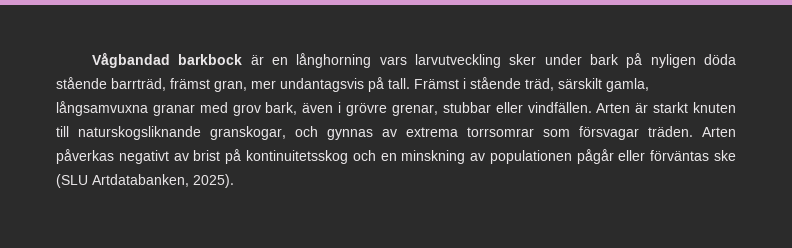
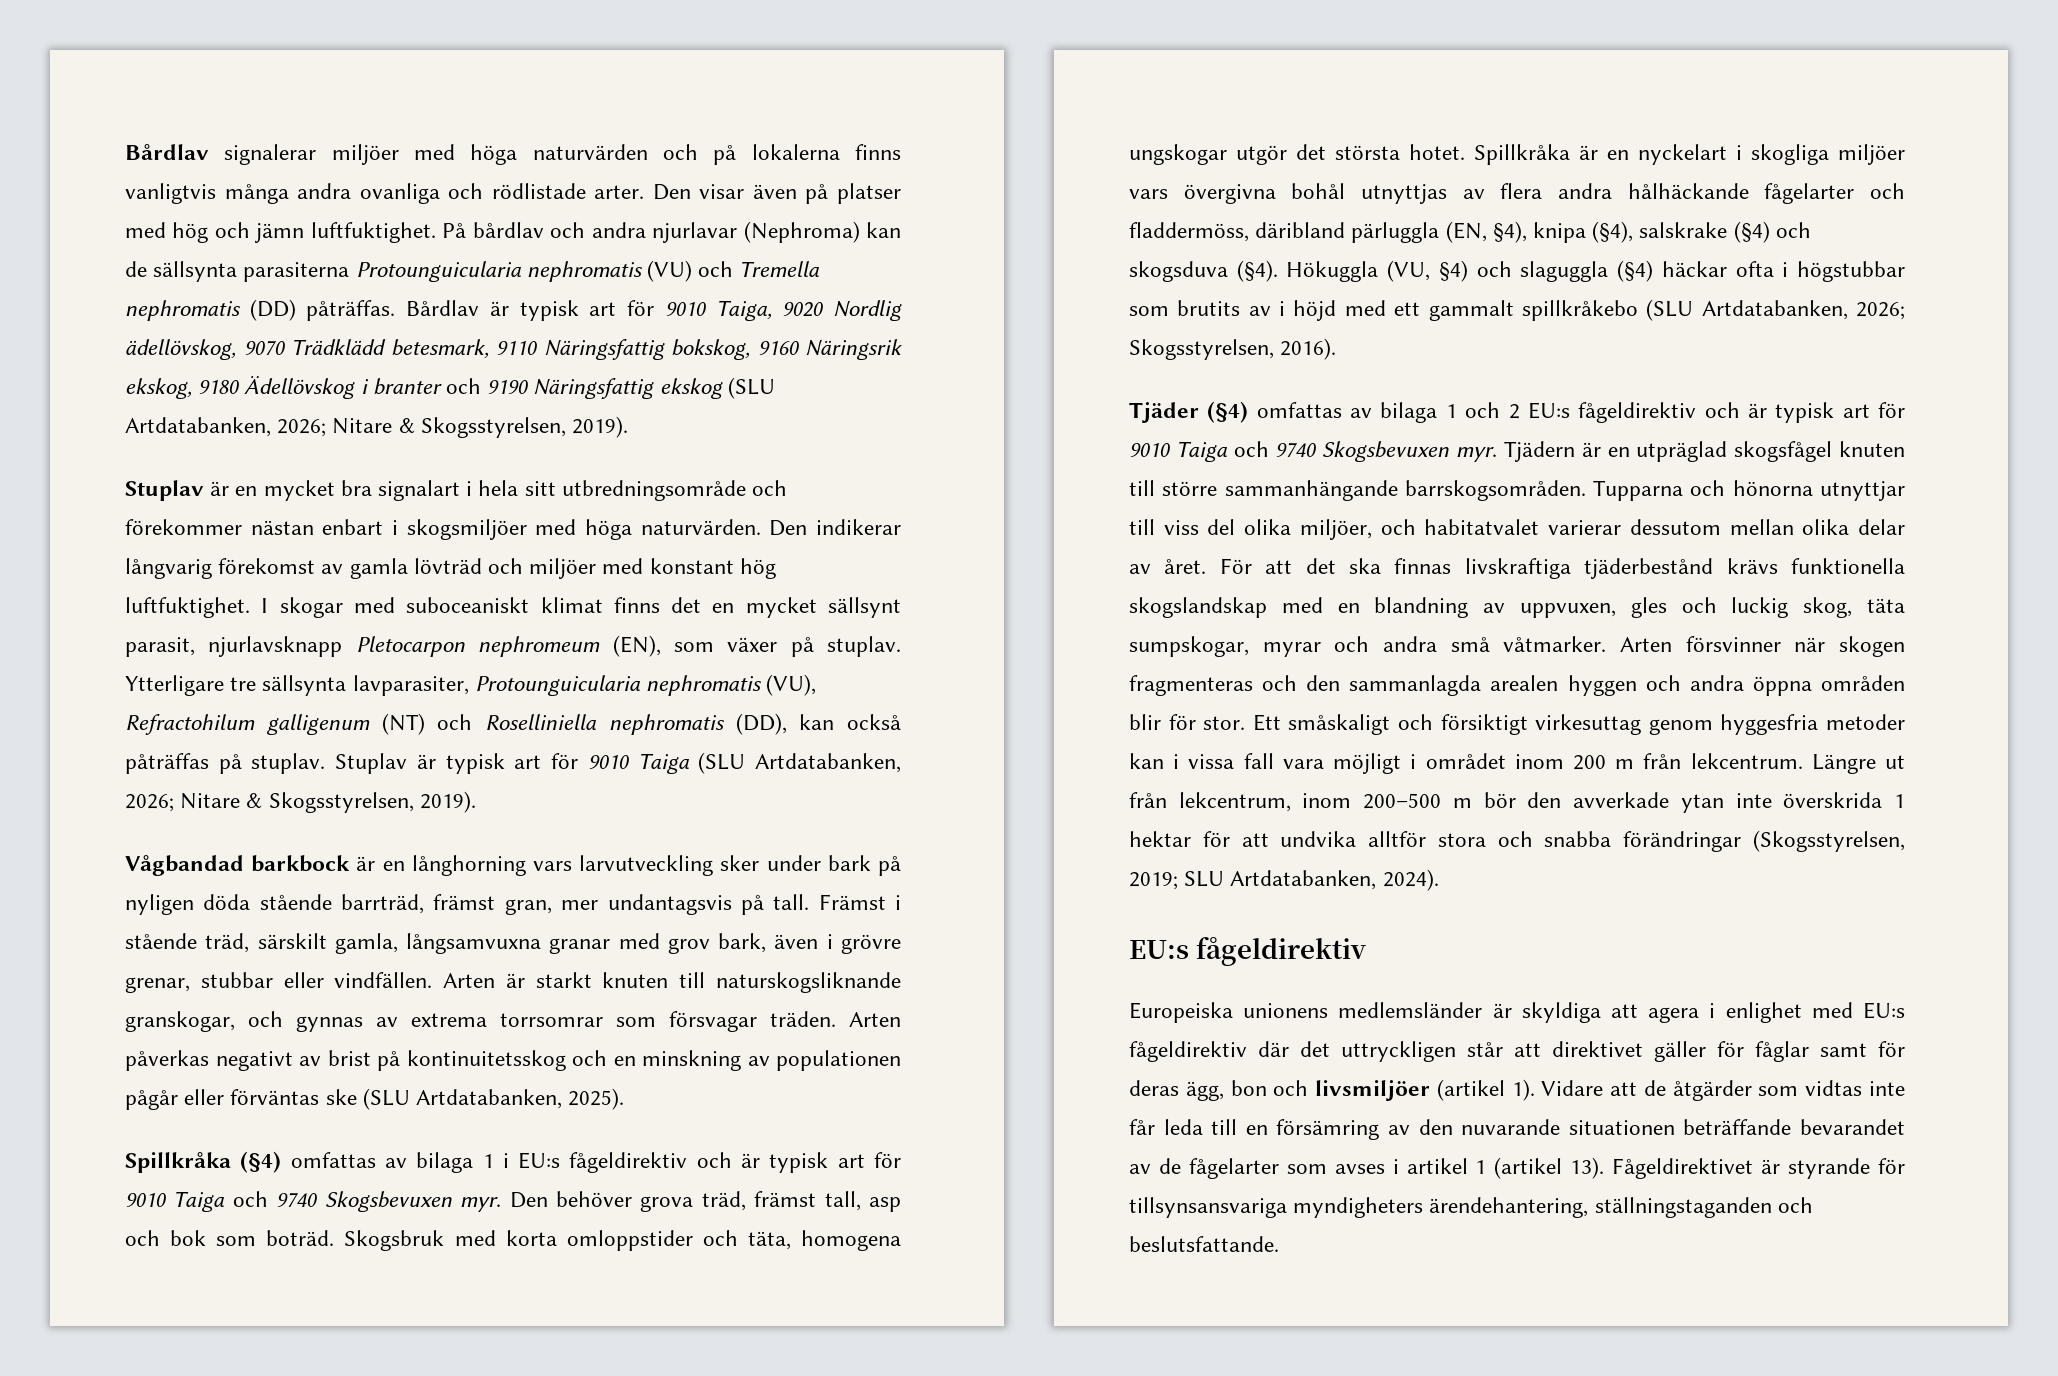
+ Bårdlav signalerar miljöer med höga naturvärden och på lokalerna finns vanligtvis många andra ovanliga och rödlistade arter. Den visar även på platser med hög och jämn luftfuktighet. På bårdlav och andra njurlavar (Nephroma) kan de sällsynta parasiterna Protounguicularia nephromatis (VU) och Tremella nephromatis (DD) påträffas. Bårdlav är typisk art för 9010 Taiga, 9020 Nordlig ädellövskog, 9070 Trädklädd betesmark, 9110 Näringsfattig bokskog, 9160 Näringsrik ekskog, 9180 Ädellövskog i branter och 9190 Näringsfattig ekskog (SLU Artdatabanken, 2026; Nitare & Skogsstyrelsen, 2019).
+ Stuplav är en mycket bra signalart i hela sitt utbredningsområde och förekommer nästan enbart i skogsmiljöer med höga naturvärden. Den indikerar långvarig förekomst av gamla lövträd och miljöer med konstant hög luftfuktighet. I skogar med suboceaniskt klimat finns det en mycket sällsynt parasit, njurlavsknapp Pletocarpon nephromeum (EN), som växer på stuplav. Ytterligare tre sällsynta lavparasiter, Protounguicularia nephromatis (VU), Refractohilum galligenum (NT) och Roselliniella nephromatis (DD), kan också påträffas på stuplav. Stuplav är typisk art för 9010 Taiga (SLU Artdatabanken, 2026; Nitare & Skogsstyrelsen, 2019).
+ Spillkråka (§4) omfattas av bilaga 1 i EU:s fågeldirektiv och är typisk art för 9010 Taiga och 9740 Skogsbevuxen myr. Den behöver grova träd, främst tall, asp och bok som boträd. Skogsbruk med korta omloppstider och täta, homogena ungskogar utgör det största hotet. Spillkråka är en nyckelart i skogliga miljöer vars övergivna bohål utnyttjas av flera andra hålhäckande fågelarter och fladdermöss, däribland pärluggla (EN, §4), knipa (§4), salskrake (§4) och skogsduva (§4). Hökuggla (VU, §4) och slaguggla (§4) häckar ofta i högstubbar som brutits av i höjd med ett gammalt spillkråkebo (SLU Artdatabanken, 2026; Skogsstyrelsen, 2016).
+ Tjäder (§4) omfattas av bilaga 1 och 2 EU:s fågeldirektiv och är typisk art för 9010 Taiga och 9740 Skogsbevuxen myr. Tjädern är en utpräglad skogsfågel knuten till större sammanhängande barrskogsområden. Tupparna och hönorna utnyttjar till viss del olika miljöer, och habitatvalet varierar dessutom mellan olika delar av året. För att det ska finnas livskraftiga tjäderbestånd krävs funktionella skogslandskap med en blandning av uppvuxen, gles och luckig skog, täta sumpskogar, myrar och andra små våtmarker. Arten försvinner när skogen fragmenteras och den sammanlagda arealen hyggen och andra öppna områden blir för stor. Ett småskaligt och försiktigt virkesuttag genom hyggesfria metoder kan i vissa fall vara möjligt i området inom 200 m från lekcentrum. Längre ut från lekcentrum, inom 200–500 m bör den avverkade ytan inte överskrida 1 hektar för att undvika alltför stora och snabba förändringar (Skogsstyrelsen, 2019; SLU Artdatabanken, 2024).
+ EU:s fågeldirektiv
+ Europeiska unionens medlemsländer är skyldiga att agera i enlighet med EU:s fågeldirektiv där det uttryckligen står att direktivet gäller för fåglar samt för deras ägg, bon och livsmiljöer (artikel 1). Vidare att de åtgärder som vidtas inte får leda till en försämring av den nuvarande situationen beträffande bevarandet av de fågelarter som avses i artikel 1 (artikel 13). Fågeldirektivet är styrande för tillsynsansvariga myndigheters ärendehantering, ställningstaganden och beslutsfattande.

